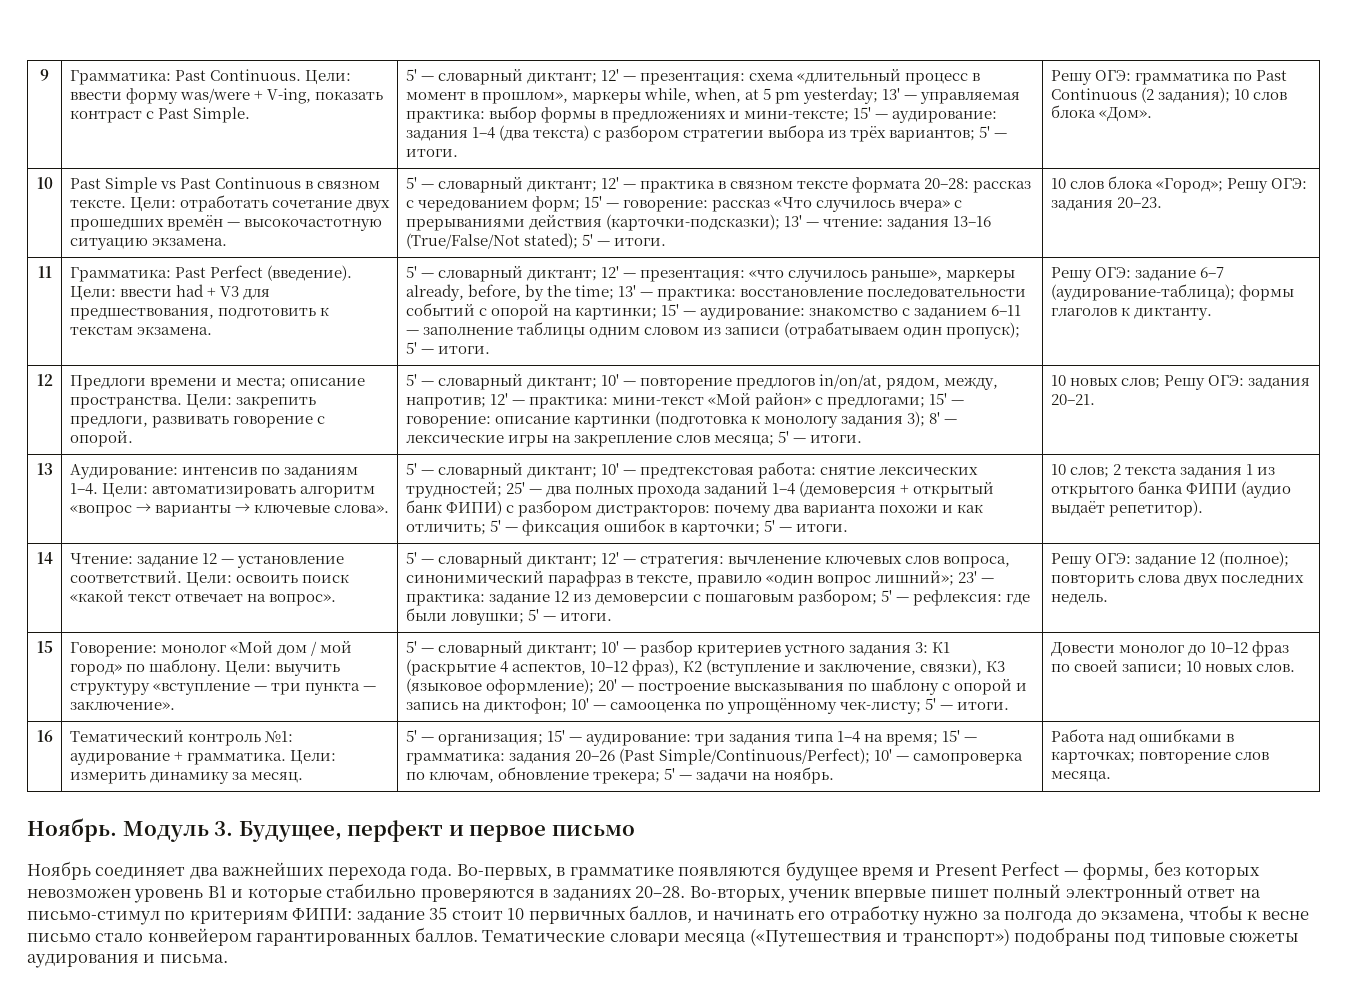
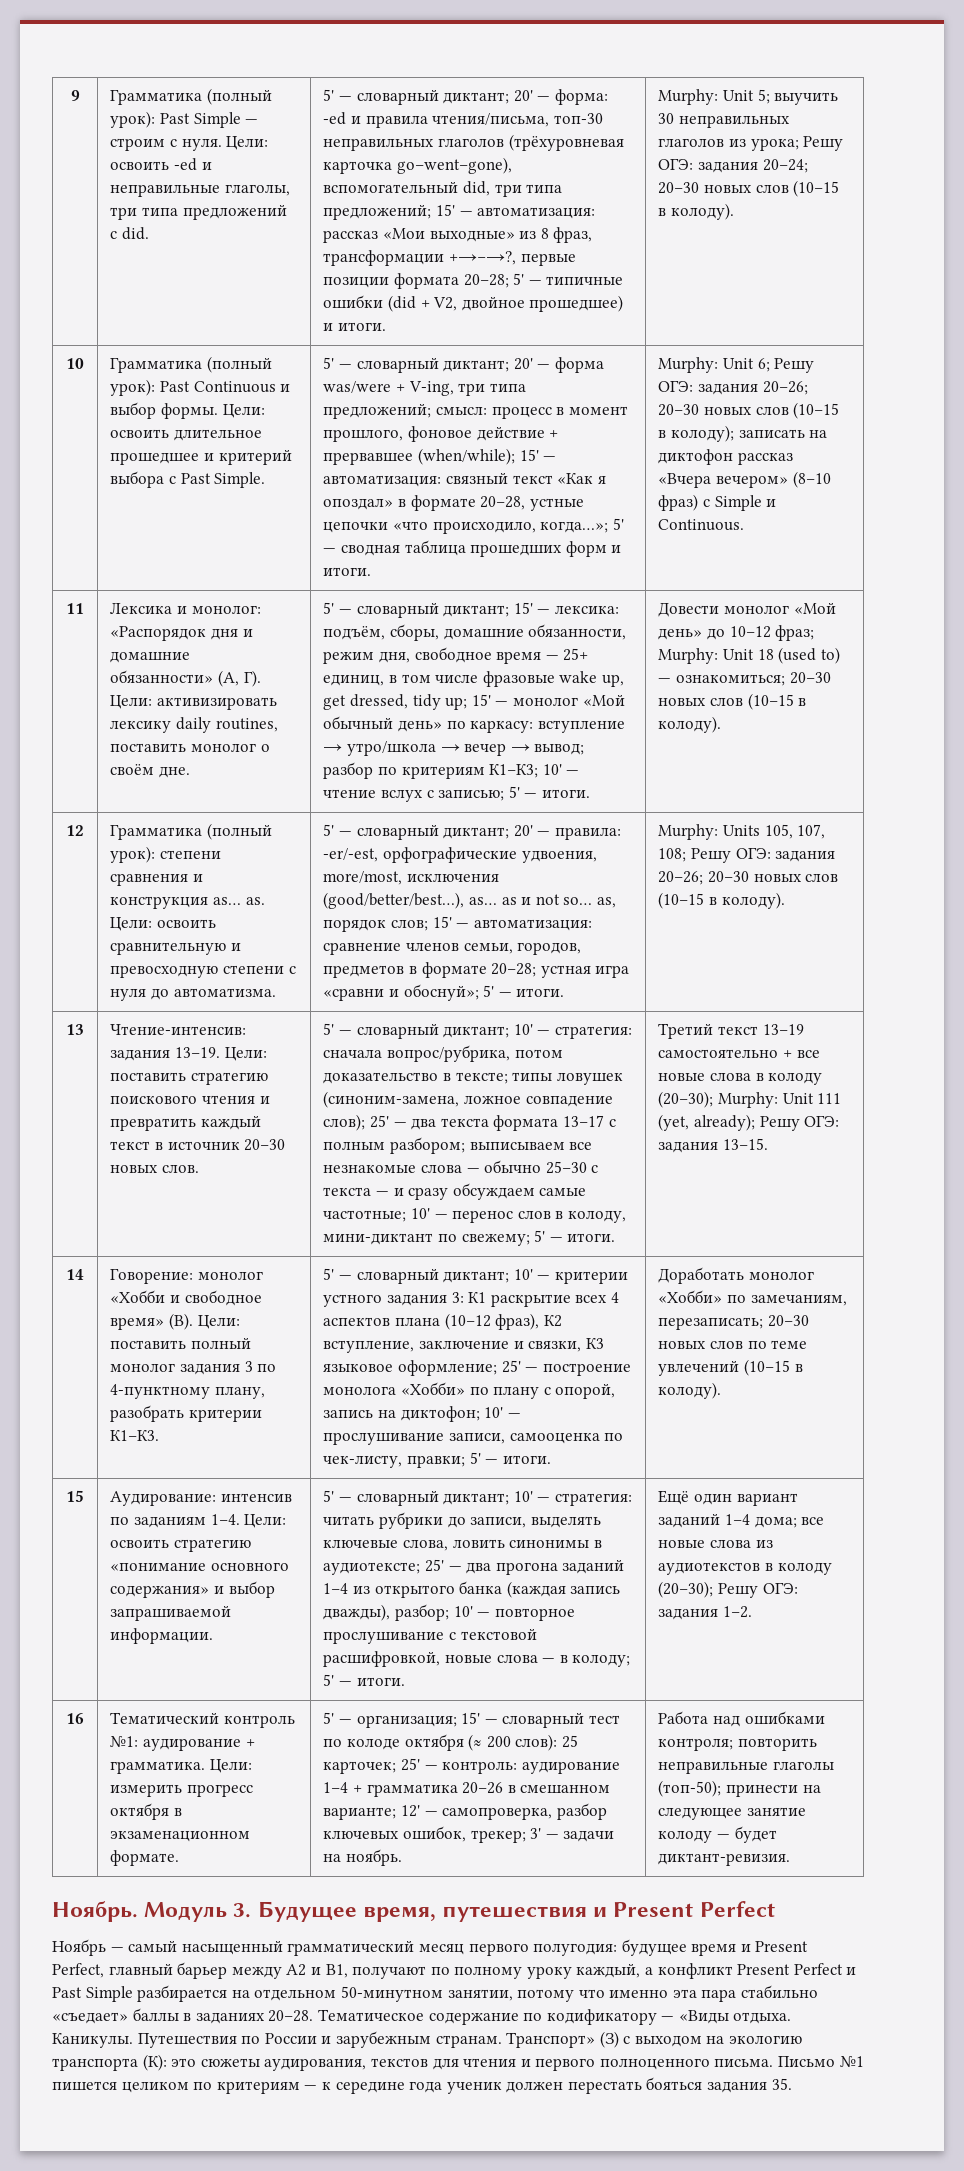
- Грамматика: Past Continuous. Цели: ввести форму was/were + V-ing, показать контраст с Past Simple.
+ Грамматика (полный урок): Past Simple — строим с нуля. Цели: освоить -ed и неправильные глаголы, три типа предложений с did. | 5' — словарный диктант; 20' — форма: -ed и правила чтения/письма, топ-30 неправильных глаголов (трёхуровневая карточка go–went–gone), вспомогательный did, три типа предложений; 15' — автоматизация: рассказ «Мои выходные» из 8 фраз, трансформации +→−→?, первые позиции формата 20–28; 5' — типичные ошибки (did + V2, двойное прошедшее) и итоги. | Murphy: Unit 5; выучить 30 неправильных глаголов из урока; Решу ОГЭ: задания 20–24; 20–30 новых слов (10–15 в колоду).
+ 10 | Грамматика (полный урок): Past Continuous и выбор формы. Цели: освоить длительное прошедшее и критерий выбора с Past Simple.
- 5' — словарный диктант; 12' — презентация: схема «длительный процесс в момент в прошлом», маркеры while, when, at 5 pm yesterday; 13' — управляемая практика: выбор формы в предложениях и мини-тексте; 15' — аудирование: задания 1–4 (два текста) с разбором стратегии выбора из трёх вариантов; 5' — итоги. | Решу ОГЭ: грамматика по Past Continuous (2 задания); 10 слов блока «Дом».
- 10 | Past Simple vs Past Continuous в связном тексте. Цели: отработать сочетание двух прошедших времён — высокочастотную ситуацию экзамена. | 5' — словарный диктант; 12' — практика в связном тексте формата 20–28: рассказ с чередованием форм; 15' — говорение: рассказ «Что случилось вчера» с прерываниями действия (карточки-подсказки); 13' — чтение: задания 13–16 (True/False/Not stated); 5' — итоги. | 10 слов блока «Город»; Решу ОГЭ: задания 20–23.
- 11 | Грамматика: Past Perfect (введение). Цели: ввести had + V3 для предшествования, подготовить к текстам экзамена. | 5' — словарный диктант; 12' — презентация: «что случилось раньше», маркеры already, before, by the time; 13' — практика: восстановление последовательности событий с опорой на картинки; 15' — аудирование: знакомство с заданием 6–11 — заполнение таблицы одним словом из записи (отрабатываем один пропуск); 5' — итоги. | Решу ОГЭ: задание 6–7 (аудирование-таблица); формы глаголов к диктанту.
- 12 | Предлоги времени и места; описание пространства. Цели: закрепить предлоги, развивать говорение с опорой. | 5' — словарный диктант; 10' — повторение предлогов in/on/at, рядом, между, напротив; 12' — практика: мини-текст «Мой район» с предлогами; 15' — говорение: описание картинки (подготовка к монологу задания 3); 8' — лексические игры на закрепление слов месяца; 5' — итоги. | 10 новых слов; Решу ОГЭ: задания 20–21.
- 13
+ 5' — словарный диктант; 20' — форма was/were + V-ing, три типа предложений; смысл: процесс в момент прошлого, фоновое действие + прервавшее (when/while); 15' — автоматизация: связный текст «Как я опоздал» в формате 20–28, устные цепочки «что происходило, когда…»; 5' — сводная таблица прошедших форм и итоги. | Murphy: Unit 6; Решу ОГЭ: задания 20–26; 20–30 новых слов (10–15 в колоду); записать на диктофон рассказ «Вчера вечером» (8–10 фраз) с Simple и Continuous.
+ 11 | Лексика и монолог: «Распорядок дня и домашние обязанности» (А, Г). Цели: активизировать лексику daily routines, поставить монолог о своём дне. | 5' — словарный диктант; 15' — лексика: подъём, сборы, домашние обязанности, режим дня, свободное время — 25+ единиц, в том числе фразовые wake up, get dressed, tidy up; 15' — монолог «Мой обычный день» по каркасу: вступление → утро/школа → вечер → вывод; разбор по критериям К1–К3; 10' — чтение вслух с записью; 5' — итоги. | Довести монолог «Мой день» до 10–12 фраз; Murphy: Unit 18 (used to) — ознакомиться; 20–30 новых слов (10–15 в колоду).
+ 12 | Грамматика (полный урок): степени сравнения и конструкция as… as. Цели: освоить сравнительную и превосходную степени с нуля до автоматизма. | 5' — словарный диктант; 20' — правила: -er/-est, орфографические удвоения, more/most, исключения (good/better/best…), as… as и not so… as, порядок слов; 15' — автоматизация: сравнение членов семьи, городов, предметов в формате 20–28; устная игра «сравни и обоснуй»; 5' — итоги. | Murphy: Units 105, 107, 108; Решу ОГЭ: задания 20–26; 20–30 новых слов (10–15 в колоду).
+ 13 | Чтение-интенсив: задания 13–19. Цели: поставить стратегию поискового чтения и превратить каждый текст в источник 20–30 новых слов. | 5' — словарный диктант; 10' — стратегия: сначала вопрос/рубрика, потом доказательство в тексте; типы ловушек (синоним-замена, ложное совпадение слов); 25' — два текста формата 13–17 с полным разбором; выписываем все незнакомые слова — обычно 25–30 с текста — и сразу обсуждаем самые частотные; 10' — перенос слов в колоду, мини-диктант по свежему; 5' — итоги. | Третий текст 13–19 самостоятельно + все новые слова в колоду (20–30); Murphy: Unit 111 (yet, already); Решу ОГЭ: задания 13–15.
+ 14 | Говорение: монолог «Хобби и свободное время» (В). Цели: поставить полный монолог задания 3 по 4-пунктному плану, разобрать критерии К1–К3. | 5' — словарный диктант; 10' — критерии устного задания 3: К1 раскрытие всех 4 аспектов плана (10–12 фраз), К2 вступление, заключение и связки, К3 языковое оформление; 25' — построение монолога «Хобби» по плану с опорой, запись на диктофон; 10' — прослушивание записи, самооценка по чек-листу, правки; 5' — итоги. | Доработать монолог «Хобби» по замечаниям, перезаписать; 20–30 новых слов по теме увлечений (10–15 в колоду).
+ 15
- Цели: автоматизировать алгоритм «вопрос → варианты → ключевые слова». | 5' — словарный диктант; 10' — предтекстовая работа: снятие лексических трудностей; 25' — два полных прохода заданий 1–4 (демоверсия + открытый банк ФИПИ) с разбором дистракторов: почему два варианта похожи и как отличить; 5' — фиксация ошибок в карточки; 5' — итоги. | 10 слов; 2 текста задания 1 из открытого банка ФИПИ (аудио выдаёт репетитор).
- 14 | Чтение: задание 12 — установление соответствий. Цели: освоить поиск «какой текст отвечает на вопрос». | 5' — словарный диктант; 12' — стратегия: вычленение ключевых слов вопроса, синонимический парафраз в тексте, правило «один вопрос лишний»; 23' — практика: задание 12 из демоверсии с пошаговым разбором; 5' — рефлексия: где были ловушки; 5' — итоги. | Решу ОГЭ: задание 12 (полное); повторить слова двух последних недель.
- 15 | Говорение: монолог «Мой дом / мой город» по шаблону. Цели: выучить структуру «вступление — три пункта — заключение». | 5' — словарный диктант; 10' — разбор критериев устного задания 3: К1 (раскрытие 4 аспектов, 10–12 фраз), К2 (вступление и заключение, связки), К3 (языковое оформление); 20' — построение высказывания по шаблону с опорой и запись на диктофон; 10' — самооценка по упрощённому чек-листу; 5' — итоги. | Довести монолог до 10–12 фраз по своей записи; 10 новых слов.
+ Цели: освоить стратегию «понимание основного содержания» и выбор запрашиваемой информации. | 5' — словарный диктант; 10' — стратегия: читать рубрики до записи, выделять ключевые слова, ловить синонимы в аудиотексте; 25' — два прогона заданий 1–4 из открытого банка (каждая запись дважды), разбор; 10' — повторное прослушивание с текстовой расшифровкой, новые слова — в колоду; 5' — итоги. | Ещё один вариант заданий 1–4 дома; все новые слова из аудиотекстов в колоду (20–30); Решу ОГЭ: задания 1–2.
- Цели: измерить динамику за месяц.
+ Цели: измерить прогресс октября в экзаменационном формате.
- 5' — организация; 15' — аудирование: три задания типа 1–4 на время; 15' — грамматика: задания 20–26 (Past Simple/Continuous/Perfect); 10' — самопроверка по ключам, обновление трекера; 5' — задачи на ноябрь.
+ 5' — организация; 15' — словарный тест по колоде октября (≈ 200 слов): 25 карточек; 25' — контроль: аудирование 1–4 + грамматика 20–26 в смешанном варианте; 12' — самопроверка, разбор ключевых ошибок, трекер; 3' — задачи на ноябрь.
- Работа над ошибками в карточках; повторение слов месяца.
- Ноябрь. Модуль 3. Будущее, перфект и первое письмо
- Ноябрь соединяет два важнейших перехода года. Во-первых, в грамматике появляются будущее время и Present Perfect — формы, без которых невозможен уровень B1 и которые стабильно проверяются в заданиях 20–28. Во-вторых, ученик впервые пишет полный электронный ответ на письмо-стимул по критериям ФИПИ: задание 35 стоит 10 первичных баллов, и начинать его отработку нужно за полгода до экзамена, чтобы к весне письмо стало конвейером гарантированных баллов. Тематические словари месяца («Путешествия и транспорт») подобраны под типовые сюжеты аудирования и письма.
+ Работа над ошибками контроля; повторить неправильные глаголы (топ-50); принести на следующее занятие колоду — будет диктант-ревизия.
+ Ноябрь. Модуль 3. Будущее время, путешествия и Present Perfect
+ Ноябрь — самый насыщенный грамматический месяц первого полугодия: будущее время и Present Perfect, главный барьер между A2 и B1, получают по полному уроку каждый, а конфликт Present Perfect и Past Simple разбирается на отдельном 50-минутном занятии, потому что именно эта пара стабильно «съедает» баллы в заданиях 20–28. Тематическое содержание по кодификатору — «Виды отдыха. Каникулы. Путешествия по России и зарубежным странам. Транспорт» (З) с выходом на экологию транспорта (К): это сюжеты аудирования, текстов для чтения и первого полноценного письма. Письмо №1 пишется целиком по критериям — к середине года ученик должен перестать бояться задания 35.

